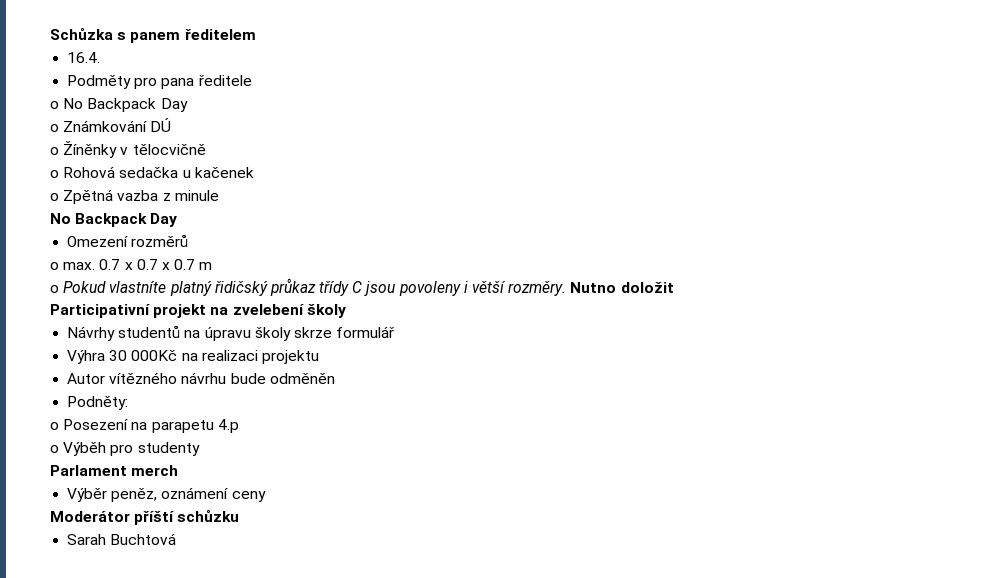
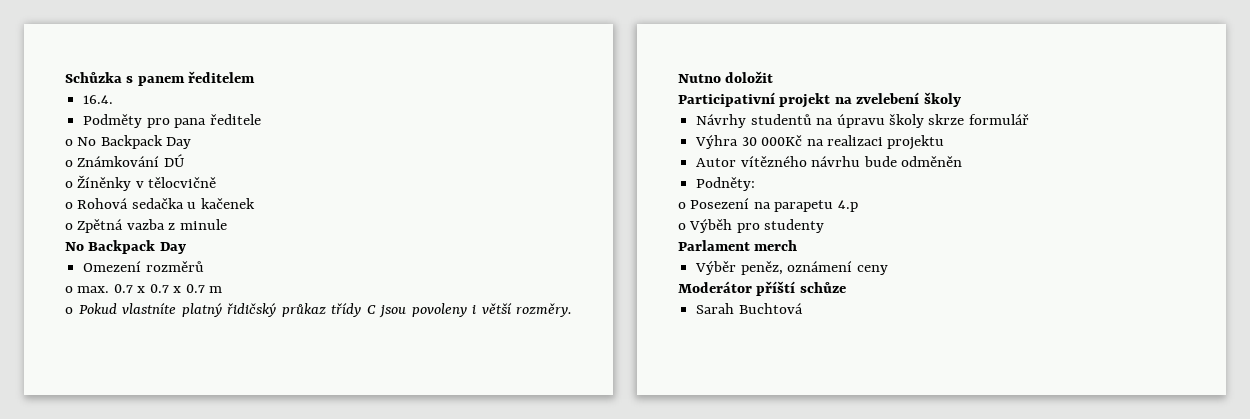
- Moderátor příští schůzku
+ Moderátor příští schůze

